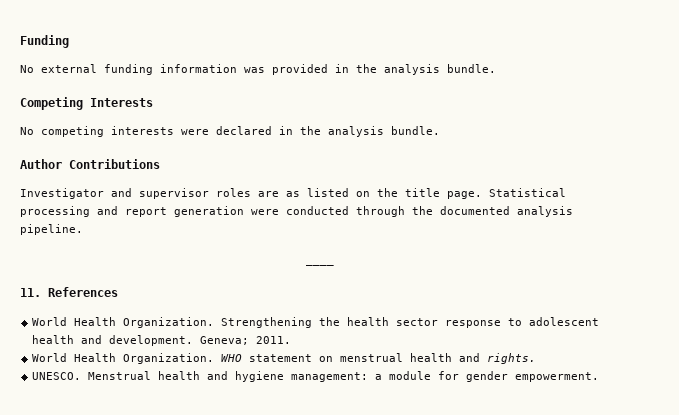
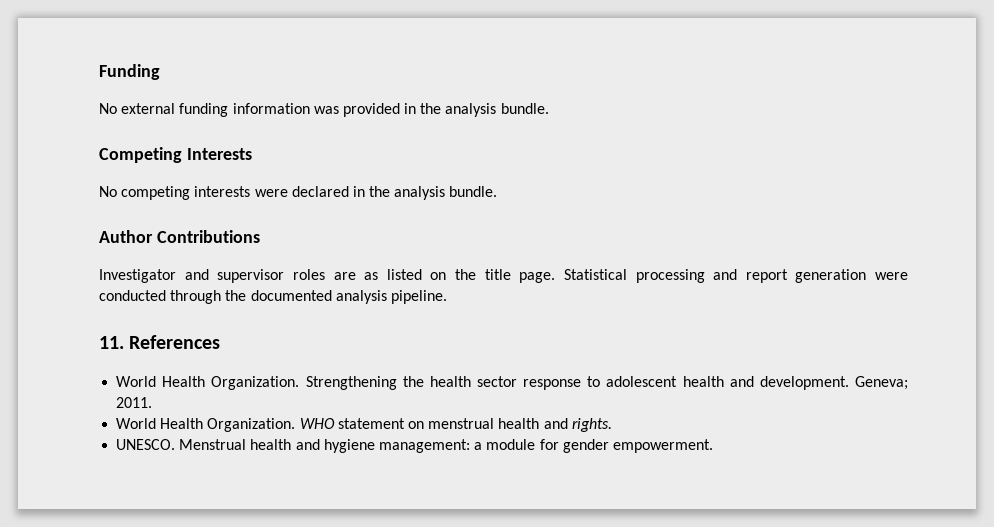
- ____

